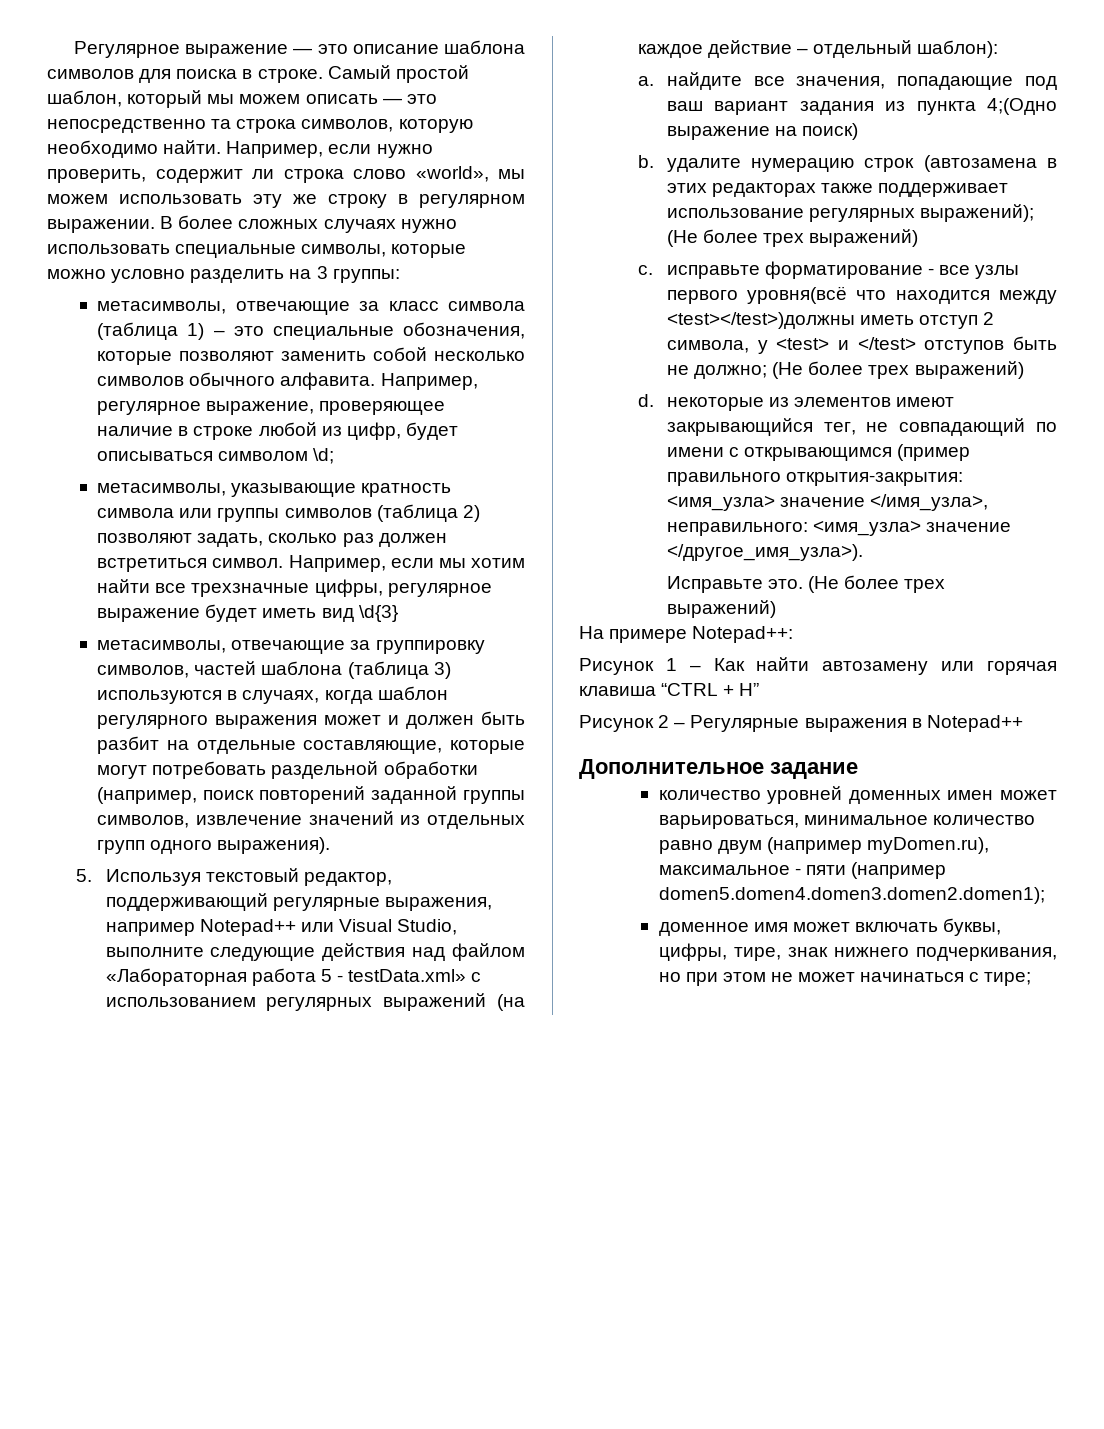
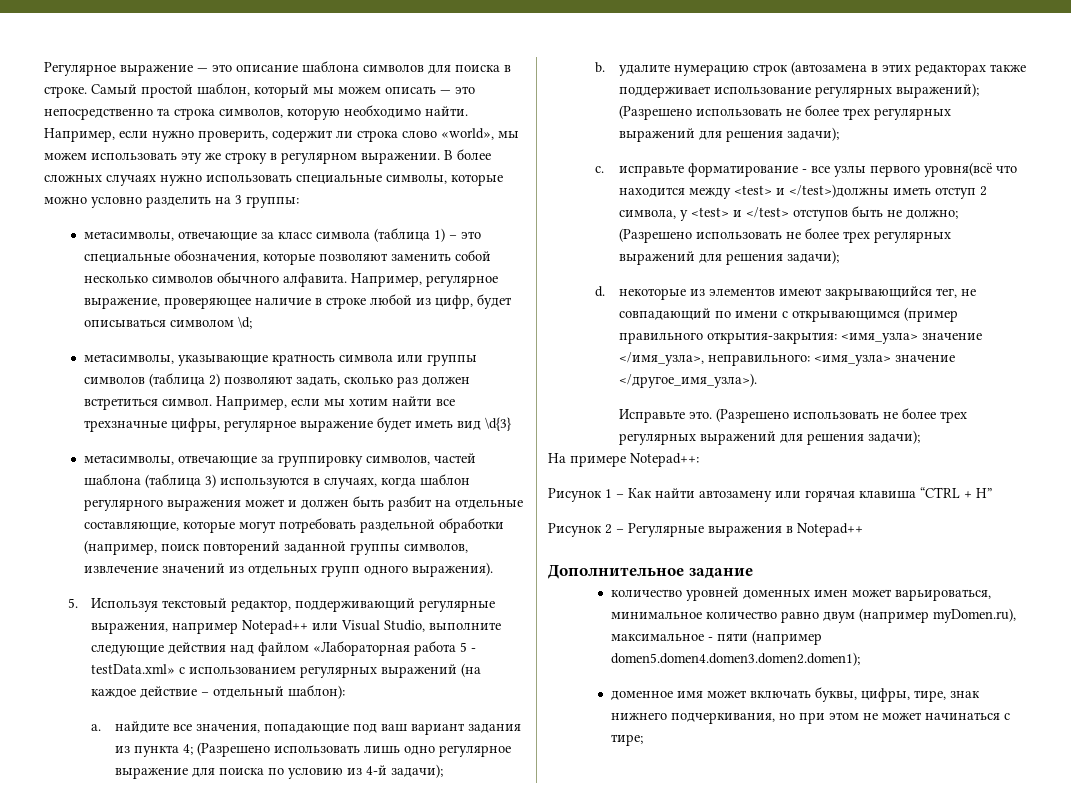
- a. найдите все значения, попадающие под ваш вариант задания из пункта 4;(Одно выражение на поиск)
+ a. найдите все значения, попадающие под ваш вариант задания из пункта 4; (Разрешено использовать лишь одно регулярное выражение для поиска по условию из 4-й задачи);
- b. удалите нумерацию строк (автозамена в этих редакторах также поддерживает использование регулярных выражений); (Не более трех выражений)
+ b. удалите нумерацию строк (автозамена в этих редакторах также поддерживает использование регулярных выражений); (Разрешено использовать не более трех регулярных выражений для решения задачи);
- c. исправьте форматирование - все узлы первого уровня(всё что находится между <test></test>)должны иметь отступ 2 символа, у <test> и </test> отступов быть не должно; (Не более трех выражений)
+ c. исправьте форматирование - все узлы первого уровня(всё что находится между <test> и </test>)должны иметь отступ 2 символа, у <test> и </test> отступов быть не должно; (Разрешено использовать не более трех регулярных выражений для решения задачи);
- Исправьте это. (Не более трех выражений)
+ Исправьте это. (Разрешено использовать не более трех регулярных выражений для решения задачи);

